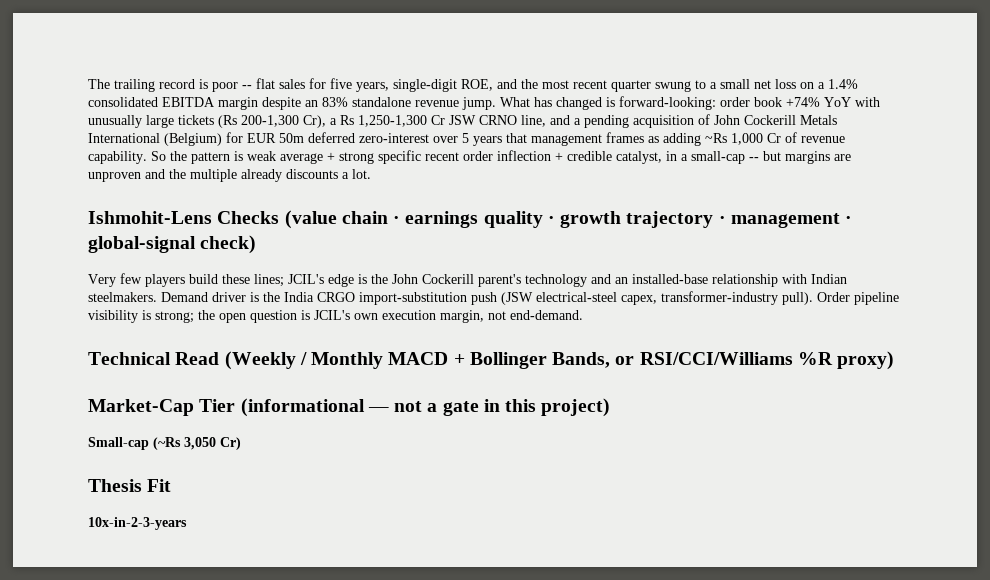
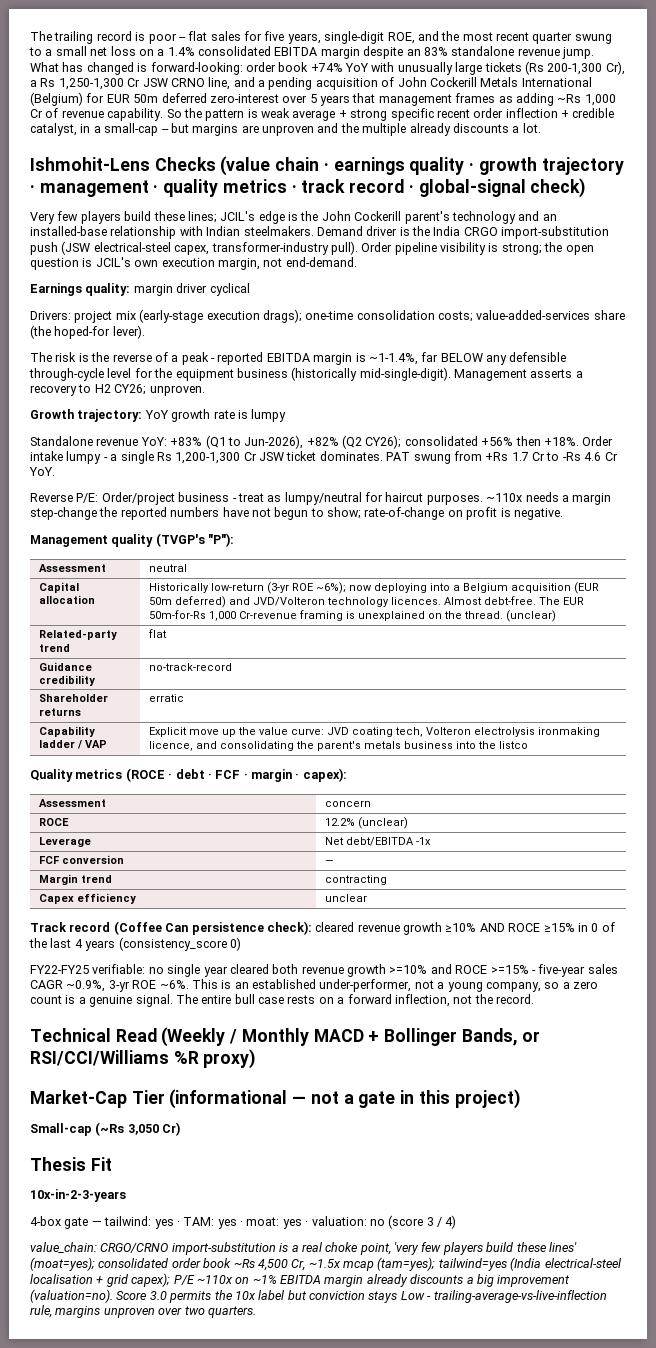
- Ishmohit-Lens Checks (value chain · earnings quality · growth trajectory · management · global-signal check)
+ Ishmohit-Lens Checks (value chain · earnings quality · growth trajectory · management · quality metrics · track record · global-signal check)
+ Earnings quality: margin driver cyclical
+ Drivers: project mix (early-stage execution drags); one-time consolidation costs; value-added-services share (the hoped-for lever).
+ The risk is the reverse of a peak - reported EBITDA margin is ~1-1.4%, far BELOW any defensible through-cycle level for the equipment business (historically mid-single-digit). Management asserts a recovery to H2 CY26; unproven.
+ Growth trajectory: YoY growth rate is lumpy
+ Standalone revenue YoY: +83% (Q1 to Jun-2026), +82% (Q2 CY26); consolidated +56% then +18%. Order intake lumpy - a single Rs 1,200-1,300 Cr JSW ticket dominates. PAT swung from +Rs 1.7 Cr to -Rs 4.6 Cr YoY.
+ Reverse P/E: Order/project business - treat as lumpy/neutral for haircut purposes. ~110x needs a margin step-change the reported numbers have not begun to show; rate-of-change on profit is negative.
+ Management quality (TVGP's "P"):
+ Assessment | neutral
+ Capital allocation | Historically low-return (3-yr ROE ~6%); now deploying into a Belgium acquisition (EUR 50m deferred) and JVD/Volteron technology licences. Almost debt-free. The EUR 50m-for-Rs 1,000 Cr-revenue framing is unexplained on the thread. (unclear)
+ Related-party trend | flat
+ Guidance credibility | no-track-record
+ Shareholder returns | erratic
+ Capability ladder / VAP | Explicit move up the value curve: JVD coating tech, Volteron electrolysis ironmaking licence, and consolidating the parent's metals business into the listco
+ Quality metrics (ROCE · debt · FCF · margin · capex):
+ Assessment | concern
+ ROCE | 12.2% (unclear)
+ Leverage | Net debt/EBITDA -1x
+ FCF conversion | —
+ Margin trend | contracting
+ Capex efficiency | unclear
+ Track record (Coffee Can persistence check): cleared revenue growth ≥10% AND ROCE ≥15% in 0 of the last 4 years (consistency_score 0)
+ FY22-FY25 verifiable: no single year cleared both revenue growth >=10% and ROCE >=15% - five-year sales CAGR ~0.9%, 3-yr ROE ~6%. This is an established under-performer, not a young company, so a zero count is a genuine signal. The entire bull case rests on a forward inflection, not the record.
+ 4-box gate — tailwind: yes · TAM: yes · moat: yes · valuation: no (score 3 / 4)
+ value_chain: CRGO/CRNO import-substitution is a real choke point, 'very few players build these lines' (moat=yes); consolidated order book ~Rs 4,500 Cr, ~1.5x mcap (tam=yes); tailwind=yes (India electrical-steel localisation + grid capex); P/E ~110x on ~1% EBITDA margin already discounts a big improvement (valuation=no). Score 3.0 permits the 10x label but conviction stays Low - trailing-average-vs-live-inflection rule, margins unproven over two quarters.

